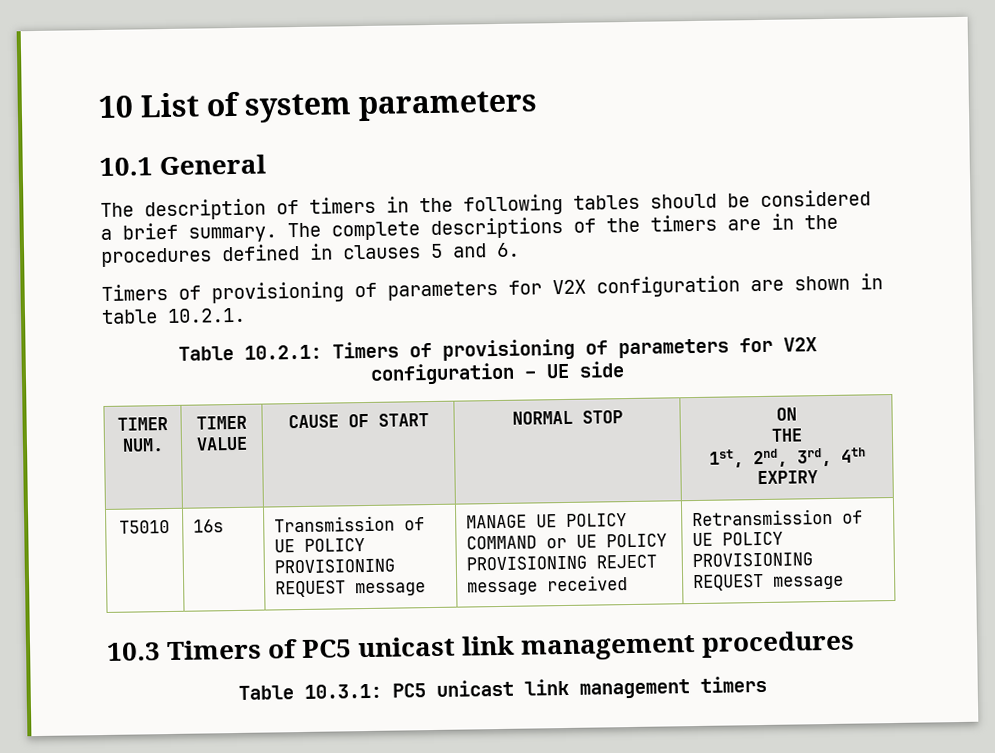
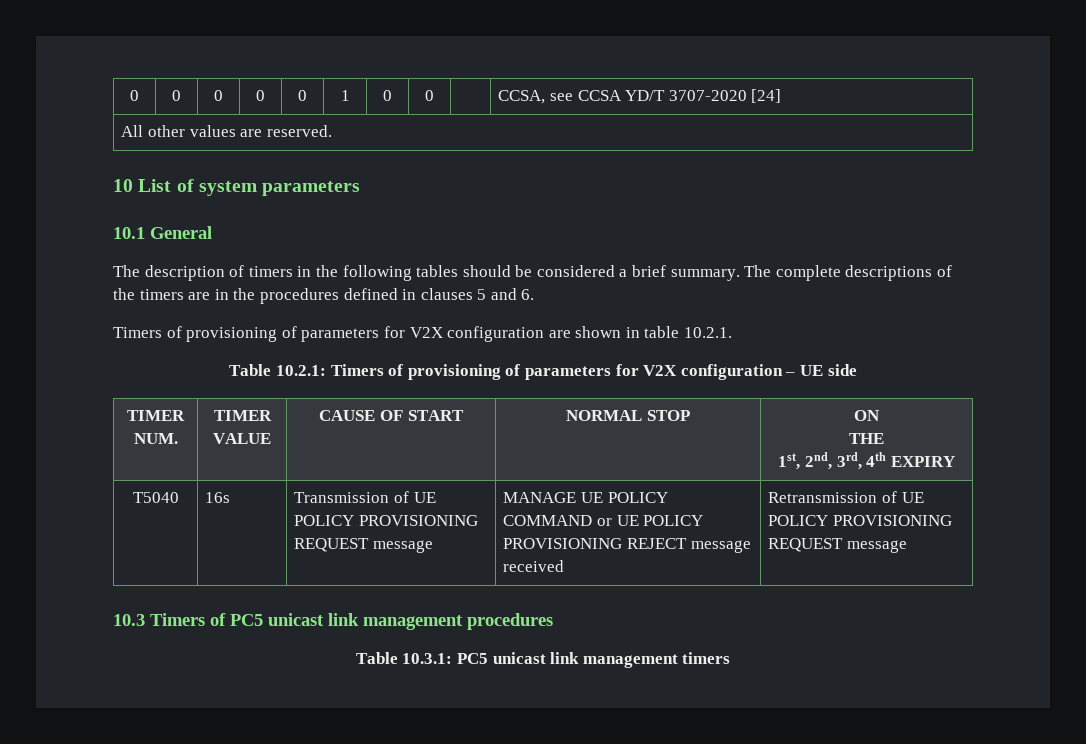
+ 0 | 0 | 0 | 0 | 0 | 1 | 0 | 0 | | CCSA, see CCSA YD/T 3707-2020 [24]
+ All other values are reserved.
- T5010 | 16s | Transmission of UE POLICY PROVISIONING REQUEST message | MANAGE UE POLICY COMMAND or UE POLICY PROVISIONING REJECT message received | Retransmission of UE POLICY PROVISIONING REQUEST message
+ T5040 | 16s | Transmission of UE POLICY PROVISIONING REQUEST message | MANAGE UE POLICY COMMAND or UE POLICY PROVISIONING REJECT message received | Retransmission of UE POLICY PROVISIONING REQUEST message

